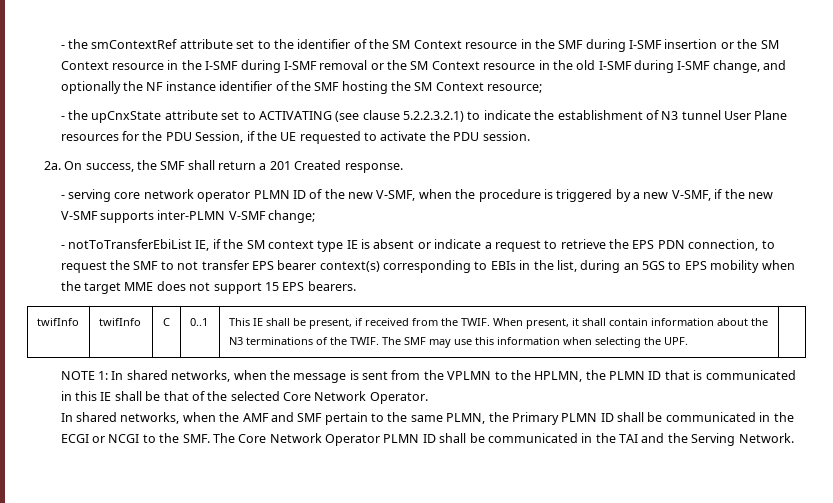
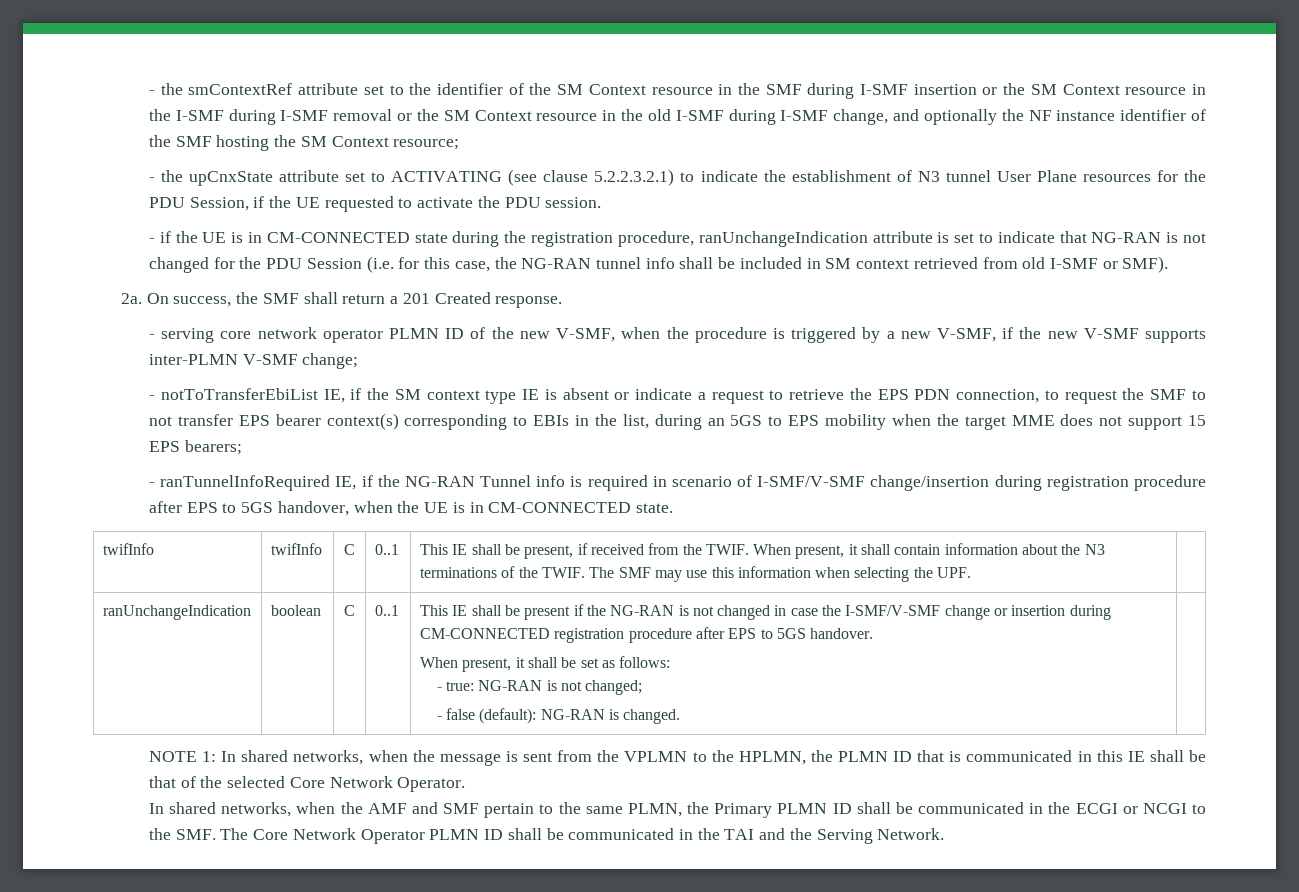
+ - if the UE is in CM-CONNECTED state during the registration procedure, ranUnchangeIndication attribute is set to indicate that NG-RAN is not changed for the PDU Session (i.e. for this case, the NG-RAN tunnel info shall be included in SM context retrieved from old I-SMF or SMF).
- - notToTransferEbiList IE, if the SM context type IE is absent or indicate a request to retrieve the EPS PDN connection, to request the SMF to not transfer EPS bearer context(s) corresponding to EBIs in the list, during an 5GS to EPS mobility when the target MME does not support 15 EPS bearers.
+ - notToTransferEbiList IE, if the SM context type IE is absent or indicate a request to retrieve the EPS PDN connection, to request the SMF to not transfer EPS bearer context(s) corresponding to EBIs in the list, during an 5GS to EPS mobility when the target MME does not support 15 EPS bearers;
+ - ranTunnelInfoRequired IE, if the NG-RAN Tunnel info is required in scenario of I-SMF/V-SMF change/insertion during registration procedure after EPS to 5GS handover, when the UE is in CM-CONNECTED state.
+ ranUnchangeIndication | boolean | C | 0..1 | This IE shall be present if the NG-RAN is not changed in case the I-SMF/V-SMF change or insertion during CM-CONNECTED registration procedure after EPS to 5GS handover.
+ When present, it shall be set as follows:
+ - true: NG-RAN is not changed;
+ - false (default): NG-RAN is changed.

